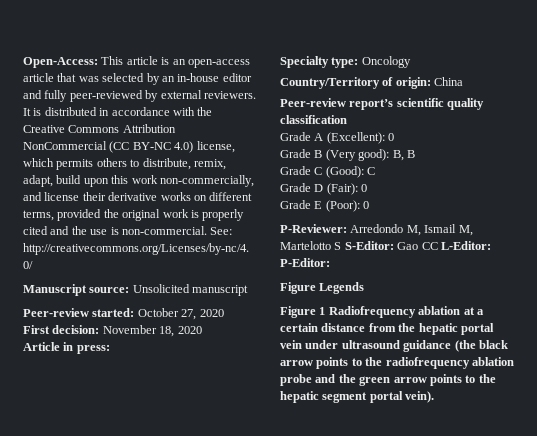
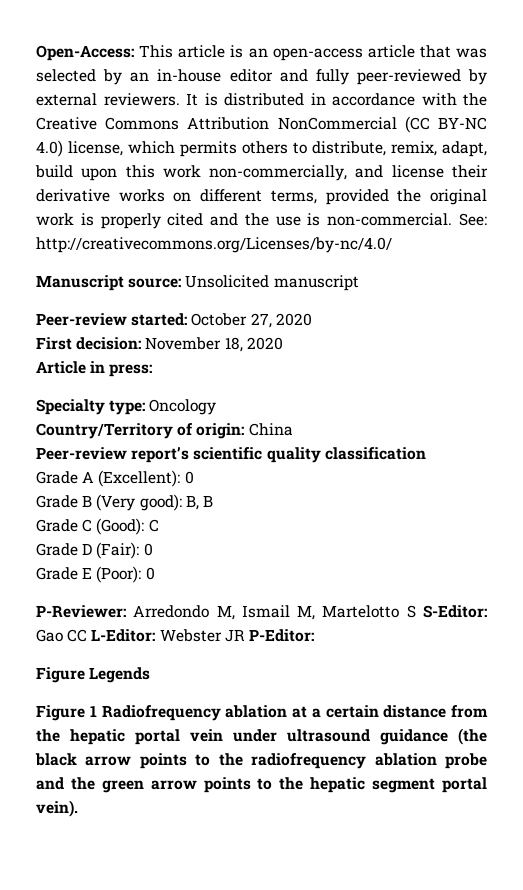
- P-Reviewer: Arredondo M, Ismail M, Martelotto S S-Editor: Gao CC L-Editor: P-Editor:
+ P-Reviewer: Arredondo M, Ismail M, Martelotto S S-Editor: Gao CC L-Editor: Webster JR P-Editor:

